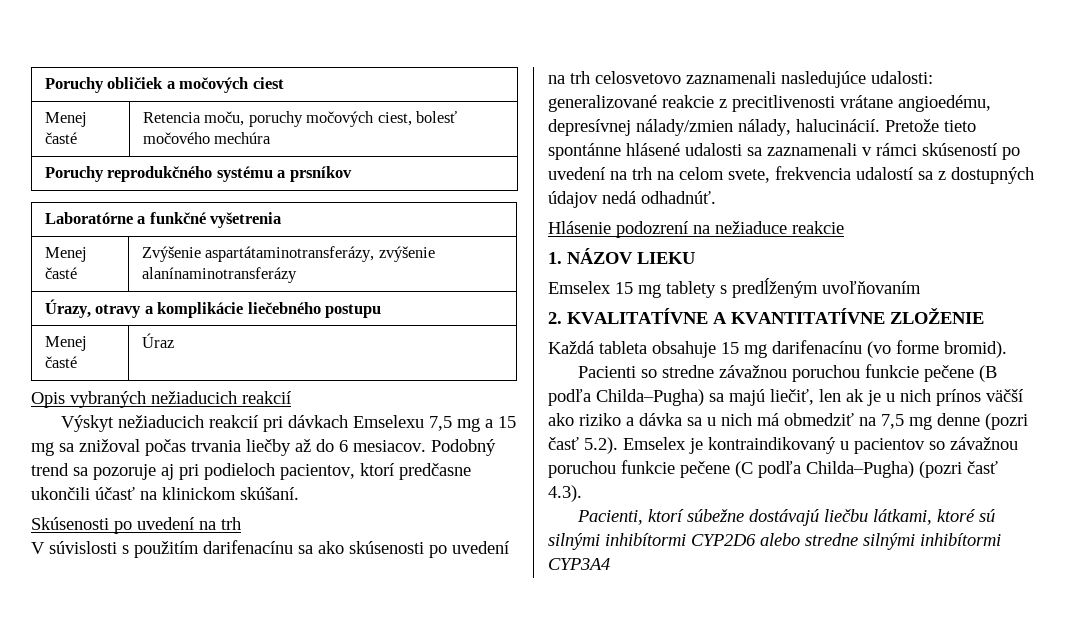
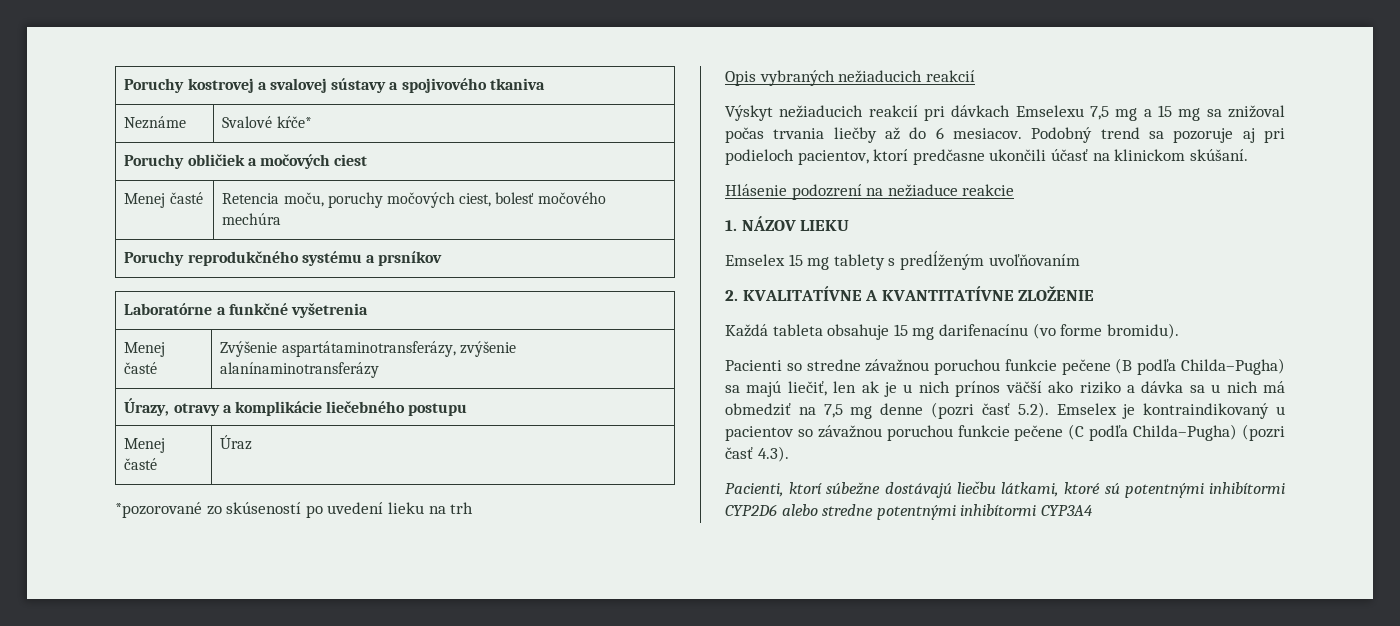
+ Poruchy kostrovej a svalovej sústavy a spojivového tkaniva
+ Neznáme | Svalové kŕče*
+ *pozorované zo skúseností po uvedení lieku na trh
- Skúsenosti po uvedení na trh
- V súvislosti s použitím darifenacínu sa ako skúsenosti po uvedení na trh celosvetovo zaznamenali nasledujúce udalosti: generalizované reakcie z precitlivenosti vrátane angioedému, depresívnej nálady/zmien nálady, halucinácií. Pretože tieto spontánne hlásené udalosti sa zaznamenali v rámci skúseností po uvedení na trh na celom svete, frekvencia udalostí sa z dostupných údajov nedá odhadnúť.
- Každá tableta obsahuje 15 mg darifenacínu (vo forme bromid).
+ Každá tableta obsahuje 15 mg darifenacínu (vo forme bromidu).
- Pacienti, ktorí súbežne dostávajú liečbu látkami, ktoré sú silnými inhibítormi CYP2D6 alebo stredne silnými inhibítormi CYP3A4
+ Pacienti, ktorí súbežne dostávajú liečbu látkami, ktoré sú potentnými inhibítormi CYP2D6 alebo stredne potentnými inhibítormi CYP3A4

